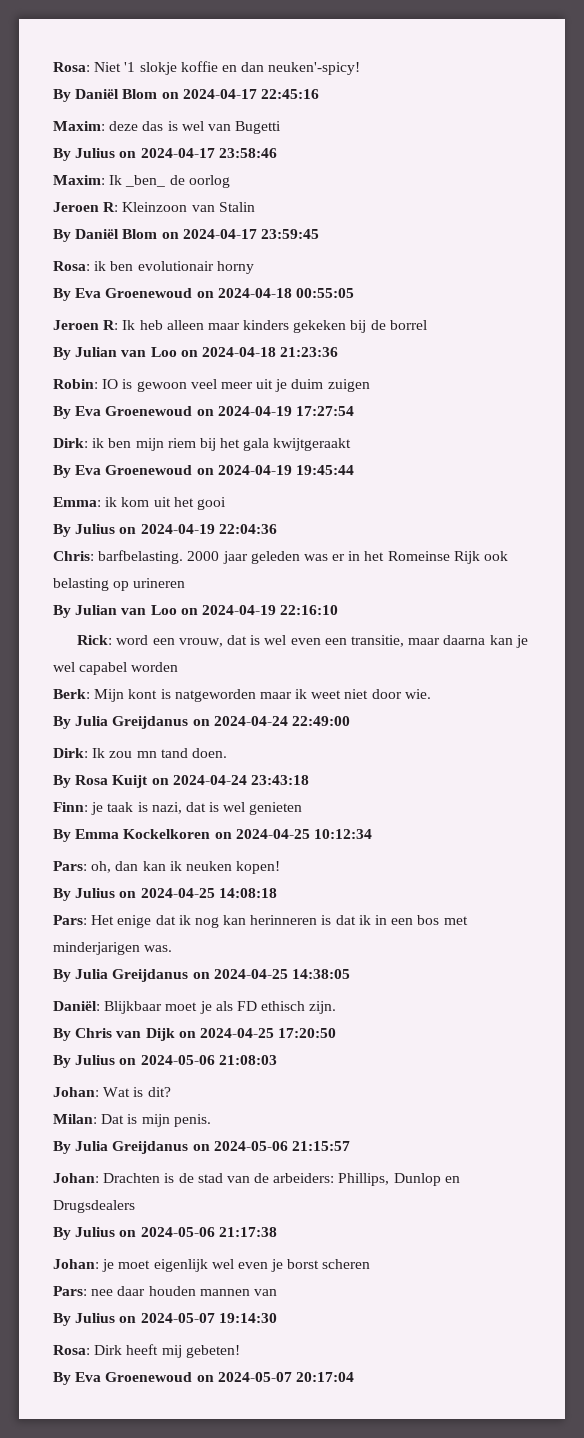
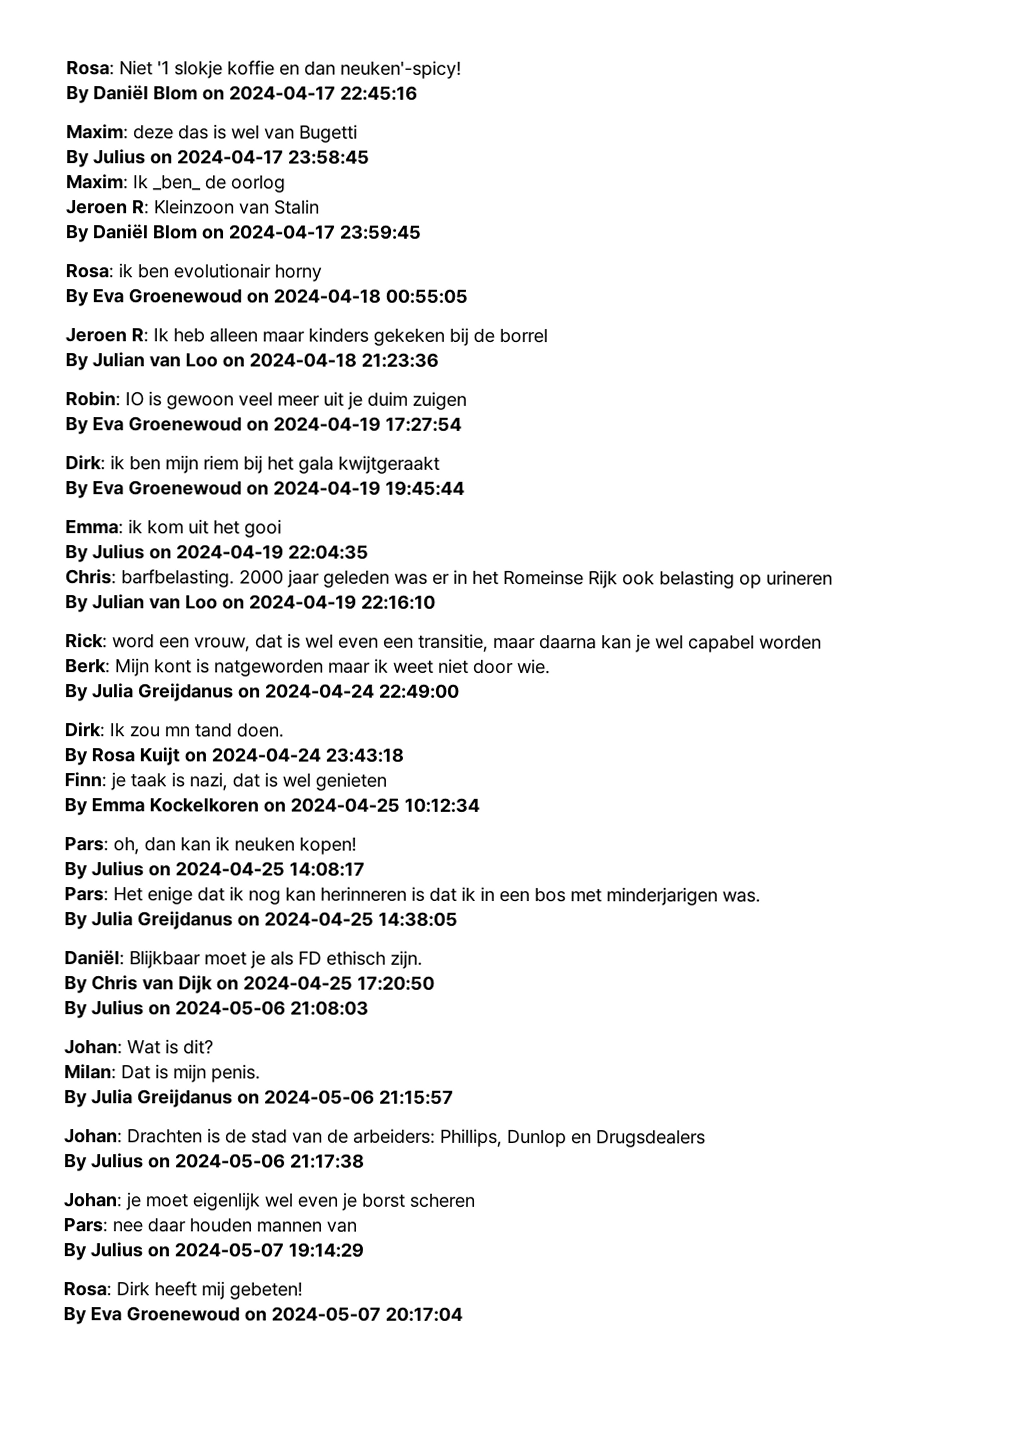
- By Julius on 2024-04-17 23:58:46
+ By Julius on 2024-04-17 23:58:45
- By Julius on 2024-04-19 22:04:36
+ By Julius on 2024-04-19 22:04:35
- By Julius on 2024-04-25 14:08:18
+ By Julius on 2024-04-25 14:08:17
- By Julius on 2024-05-07 19:14:30
+ By Julius on 2024-05-07 19:14:29

